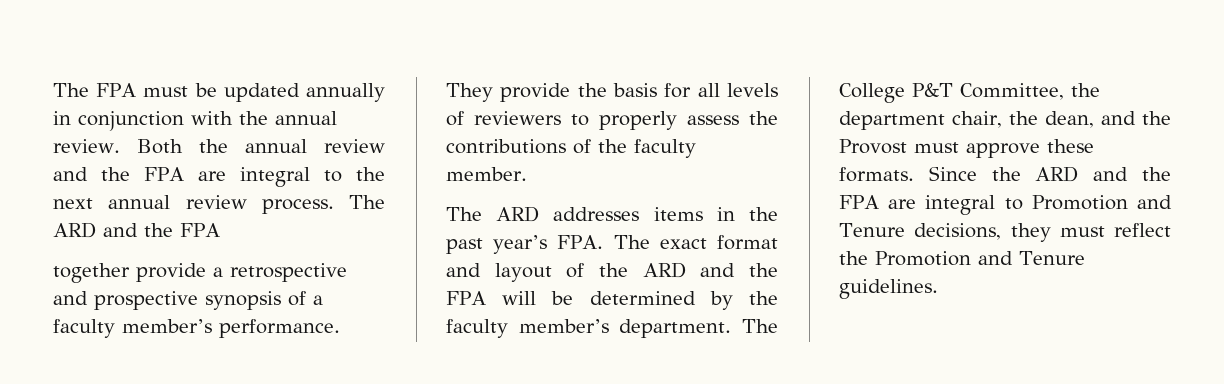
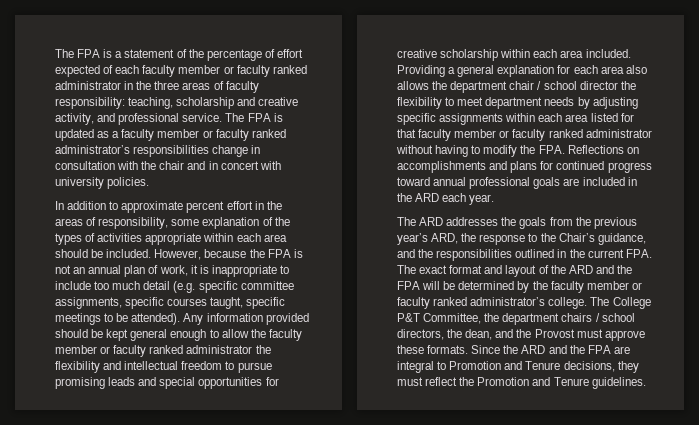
- The FPA must be updated annually in conjunction with the annual review. Both the annual review and the FPA are integral to the next annual review process. The ARD and the FPA
- together provide a retrospective and prospective synopsis of a faculty member’s performance. They provide the basis for all levels of reviewers to properly assess the contributions of the faculty member.
- The ARD addresses items in the past year’s FPA. The exact format and layout of the ARD and the FPA will be determined by the faculty member’s department.
+ The FPA is a statement of the percentage of effort expected of each faculty member or faculty ranked administrator in the three areas of faculty responsibility: teaching, scholarship and creative activity, and professional service. The FPA is updated as a faculty member or faculty ranked administrator’s responsibilities change in consultation with the chair and in concert with university policies.
+ In addition to approximate percent effort in the areas of responsibility, some explanation of the types of activities appropriate within each area should be included. However, because the FPA is not an annual plan of work, it is inappropriate to include too much detail (e.g. specific committee assignments, specific courses taught, specific meetings to be attended). Any information provided should be kept general enough to allow the faculty member or faculty ranked administrator the flexibility and intellectual freedom to pursue promising leads and special opportunities for creative scholarship within each area included. Providing a general explanation for each area also allows the department chair / school director the flexibility to meet department needs by adjusting specific assignments within each area listed for that faculty member or faculty ranked administrator without having to modify the FPA. Reflections on accomplishments and plans for continued progress toward annual professional goals are included in the ARD each year.
+ The ARD addresses the goals from the previous year’s ARD, the response to the Chair’s guidance, and the responsibilities outlined in the current FPA. The exact format and layout of the ARD and the FPA will be determined by the faculty member or faculty ranked administrator’s college.
- The College P&T Committee, the department chair, the dean, and the Provost must approve these formats.
+ The College P&T Committee, the department chairs / school directors, the dean, and the Provost must approve these formats.

